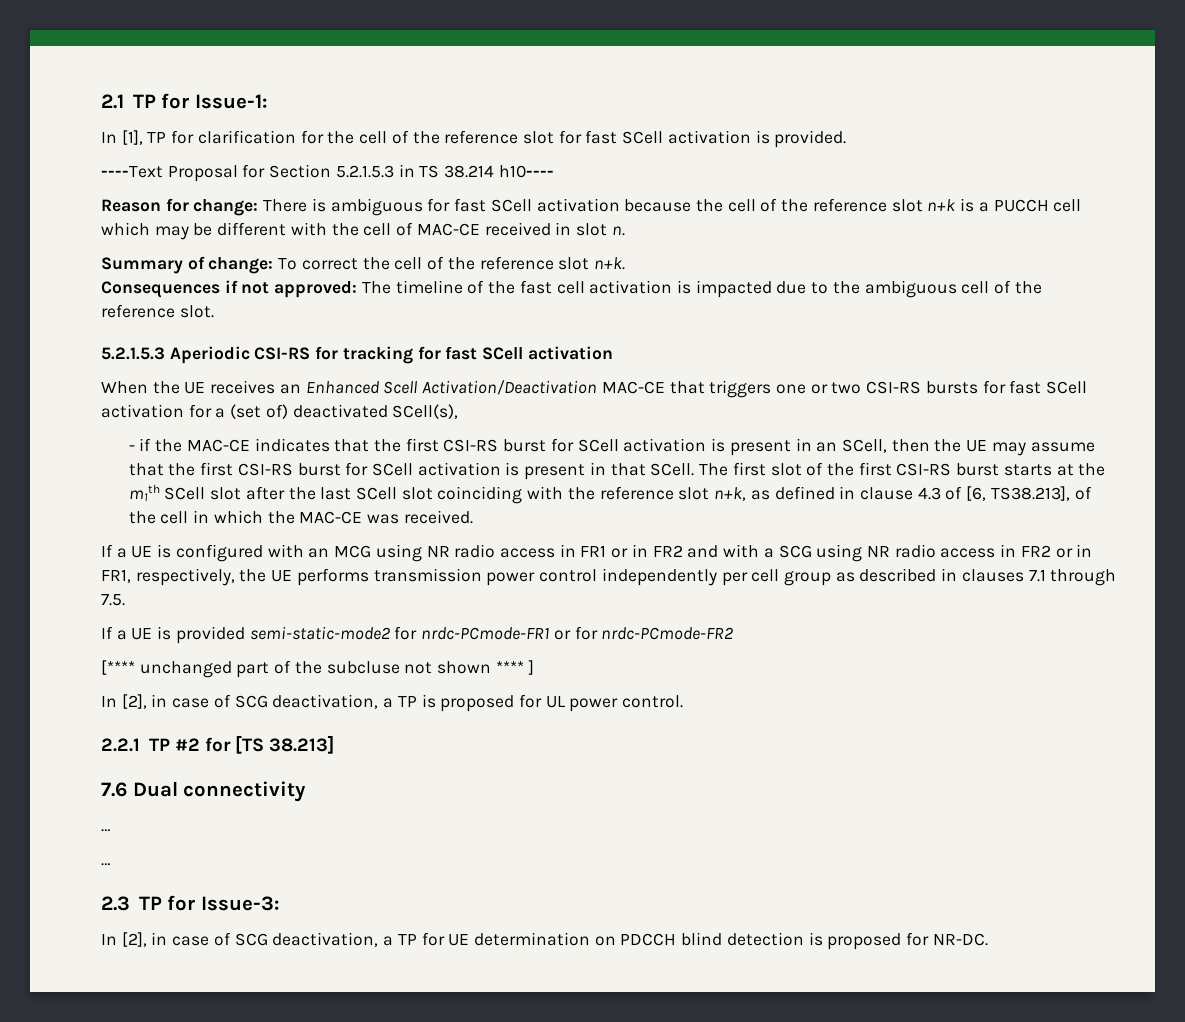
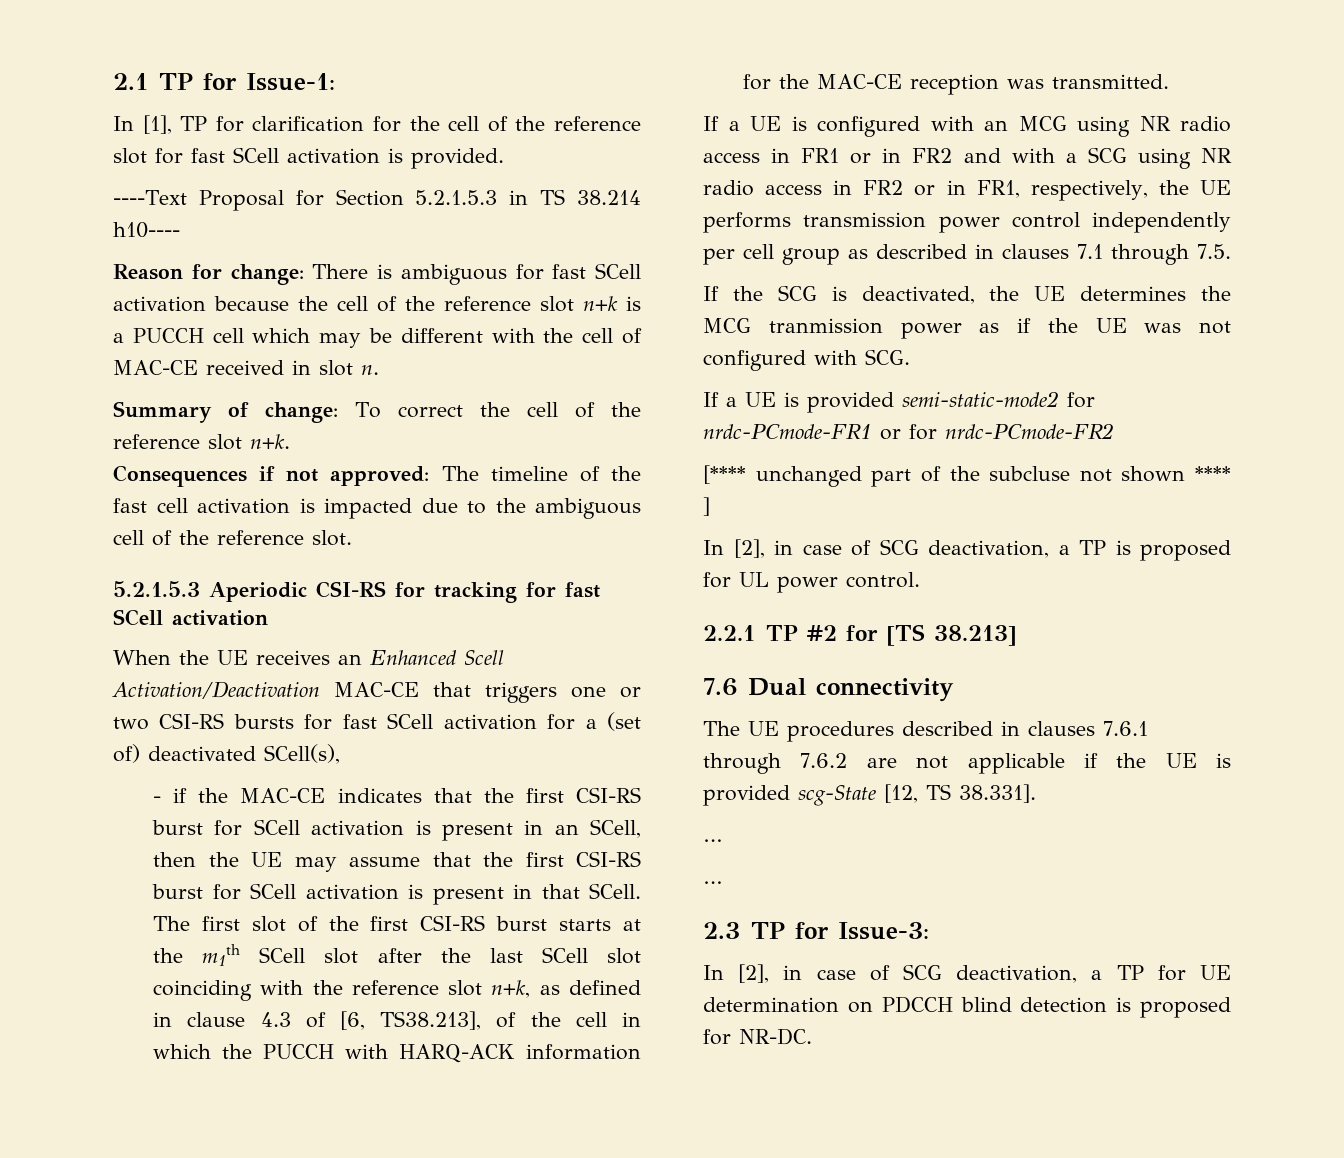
- The first slot of the first CSI-RS burst starts at the m1th SCell slot after the last SCell slot coinciding with the reference slot n+k, as defined in clause 4.3 of [6, TS38.213], of the cell in which the MAC-CE was received.
+ The first slot of the first CSI-RS burst starts at the m1th SCell slot after the last SCell slot coinciding with the reference slot n+k, as defined in clause 4.3 of [6, TS38.213], of the cell in which the PUCCH with HARQ-ACK information for the MAC-CE reception was transmitted.
+ If the SCG is deactivated, the UE determines the MCG tranmission power as if the UE was not configured with SCG.
+ The UE procedures described in clauses 7.6.1 through 7.6.2 are not applicable if the UE is provided scg-State [12, TS 38.331].

